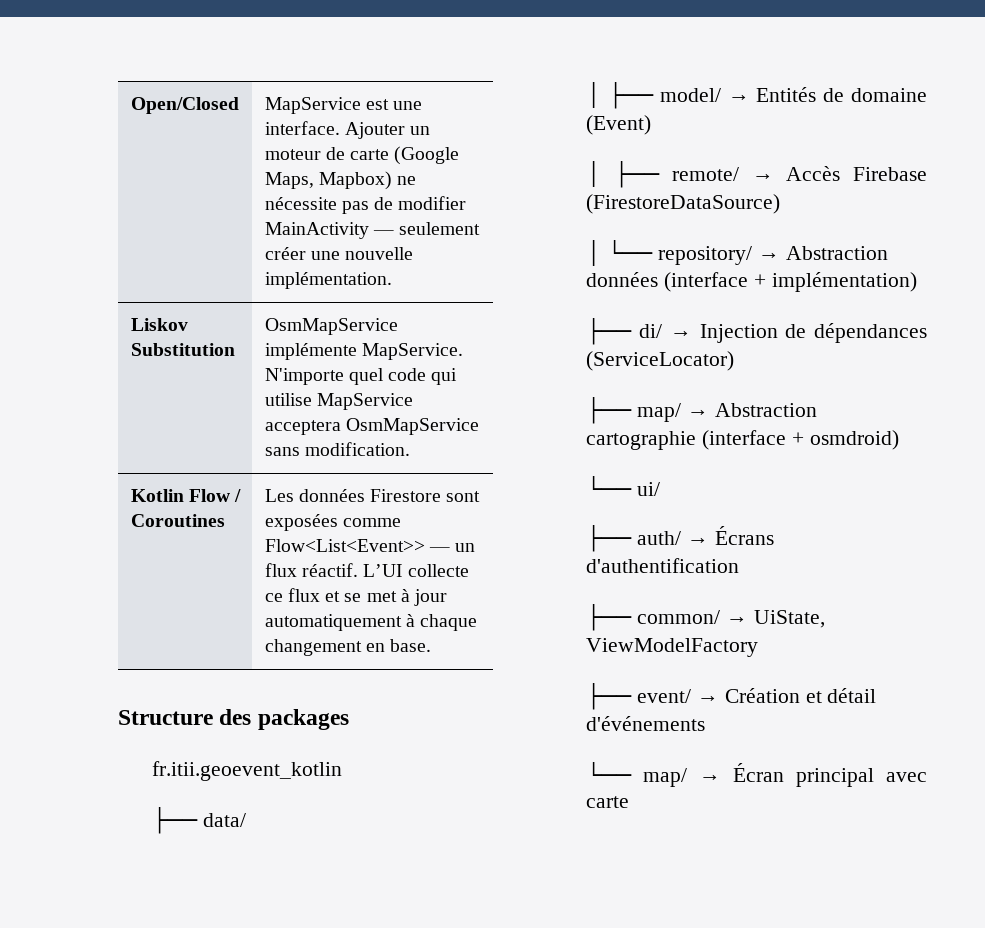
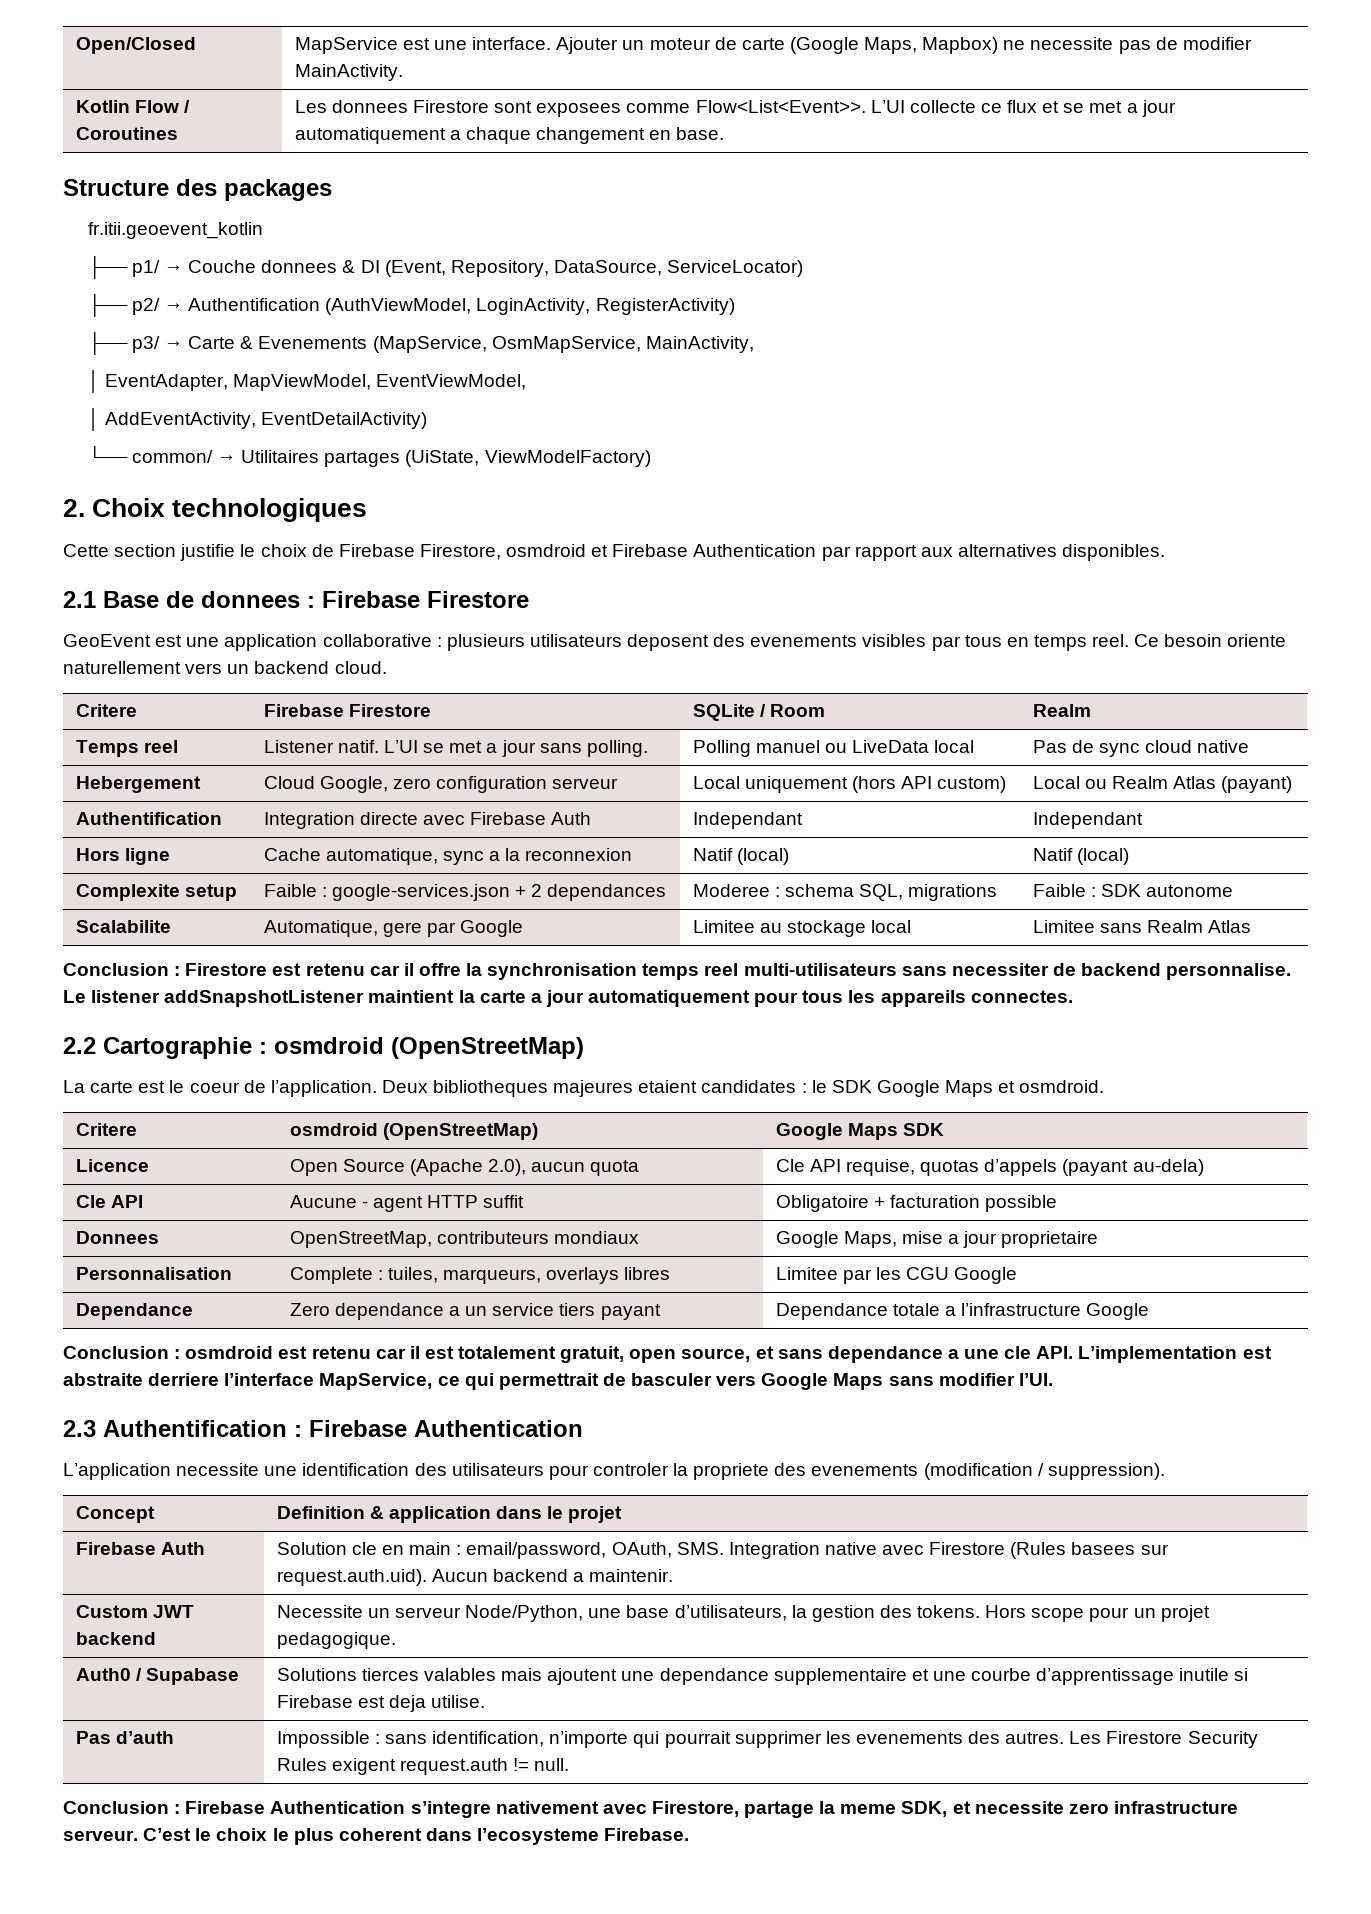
- Open/Closed | MapService est une interface. Ajouter un moteur de carte (Google Maps, Mapbox) ne nécessite pas de modifier MainActivity — seulement créer une nouvelle implémentation.
- Liskov Substitution | OsmMapService implémente MapService. N'importe quel code qui utilise MapService acceptera OsmMapService sans modification.
+ Open/Closed | MapService est une interface. Ajouter un moteur de carte (Google Maps, Mapbox) ne necessite pas de modifier MainActivity.
- Kotlin Flow / Coroutines | Les données Firestore sont exposées comme Flow<List<Event>> — un flux réactif. L’UI collecte ce flux et se met à jour automatiquement à chaque changement en base.
+ Kotlin Flow / Coroutines | Les donnees Firestore sont exposees comme Flow<List<Event>>. L’UI collecte ce flux et se met a jour automatiquement a chaque changement en base.
- ├── data/
- │ ├── model/ → Entités de domaine (Event)
- │ ├── remote/ → Accès Firebase (FirestoreDataSource)
- │ └── repository/ → Abstraction données (interface + implémentation)
- ├── di/ → Injection de dépendances (ServiceLocator)
- ├── map/ → Abstraction cartographie (interface + osmdroid)
- └── ui/
- ├── auth/ → Écrans d'authentification
- ├── common/ → UiState, ViewModelFactory
- ├── event/ → Création et détail d'événements
- └── map/ → Écran principal avec carte
+ ├── p1/ → Couche donnees & DI (Event, Repository, DataSource, ServiceLocator)
+ ├── p2/ → Authentification (AuthViewModel, LoginActivity, RegisterActivity)
+ ├── p3/ → Carte & Evenements (MapService, OsmMapService, MainActivity,
+ │ EventAdapter, MapViewModel, EventViewModel,
+ │ AddEventActivity, EventDetailActivity)
+ └── common/ → Utilitaires partages (UiState, ViewModelFactory)
+ 2. Choix technologiques
+ Cette section justifie le choix de Firebase Firestore, osmdroid et Firebase Authentication par rapport aux alternatives disponibles.
+ 2.1 Base de donnees : Firebase Firestore
+ GeoEvent est une application collaborative : plusieurs utilisateurs deposent des evenements visibles par tous en temps reel. Ce besoin oriente naturellement vers un backend cloud.
+ Critere | Firebase Firestore | SQLite / Room | Realm
+ Temps reel | Listener natif. L’UI se met a jour sans polling. | Polling manuel ou LiveData local | Pas de sync cloud native
+ Hebergement | Cloud Google, zero configuration serveur | Local uniquement (hors API custom) | Local ou Realm Atlas (payant)
+ Authentification | Integration directe avec Firebase Auth | Independant | Independant
+ Hors ligne | Cache automatique, sync a la reconnexion | Natif (local) | Natif (local)
+ Complexite setup | Faible : google-services.json + 2 dependances | Moderee : schema SQL, migrations | Faible : SDK autonome
+ Scalabilite | Automatique, gere par Google | Limitee au stockage local | Limitee sans Realm Atlas
+ Conclusion : Firestore est retenu car il offre la synchronisation temps reel multi-utilisateurs sans necessiter de backend personnalise. Le listener addSnapshotListener maintient la carte a jour automatiquement pour tous les appareils connectes.
+ 2.2 Cartographie : osmdroid (OpenStreetMap)
+ La carte est le coeur de l’application. Deux bibliotheques majeures etaient candidates : le SDK Google Maps et osmdroid.
+ Critere | osmdroid (OpenStreetMap) | Google Maps SDK
+ Licence | Open Source (Apache 2.0), aucun quota | Cle API requise, quotas d’appels (payant au-dela)
+ Cle API | Aucune - agent HTTP suffit | Obligatoire + facturation possible
+ Donnees | OpenStreetMap, contributeurs mondiaux | Google Maps, mise a jour proprietaire
+ Personnalisation | Complete : tuiles, marqueurs, overlays libres | Limitee par les CGU Google
+ Dependance | Zero dependance a un service tiers payant | Dependance totale a l’infrastructure Google
+ Conclusion : osmdroid est retenu car il est totalement gratuit, open source, et sans dependance a une cle API. L’implementation est abstraite derriere l’interface MapService, ce qui permettrait de basculer vers Google Maps sans modifier l’UI.
+ 2.3 Authentification : Firebase Authentication
+ L’application necessite une identification des utilisateurs pour controler la propriete des evenements (modification / suppression).
+ Concept | Definition & application dans le projet
+ Firebase Auth | Solution cle en main : email/password, OAuth, SMS. Integration native avec Firestore (Rules basees sur request.auth.uid). Aucun backend a maintenir.
+ Custom JWT backend | Necessite un serveur Node/Python, une base d’utilisateurs, la gestion des tokens. Hors scope pour un projet pedagogique.
+ Auth0 / Supabase | Solutions tierces valables mais ajoutent une dependance supplementaire et une courbe d’apprentissage inutile si Firebase est deja utilise.
+ Pas d’auth | Impossible : sans identification, n’importe qui pourrait supprimer les evenements des autres. Les Firestore Security Rules exigent request.auth != null.
+ Conclusion : Firebase Authentication s’integre nativement avec Firestore, partage la meme SDK, et necessite zero infrastructure serveur. C’est le choix le plus coherent dans l’ecosysteme Firebase.

